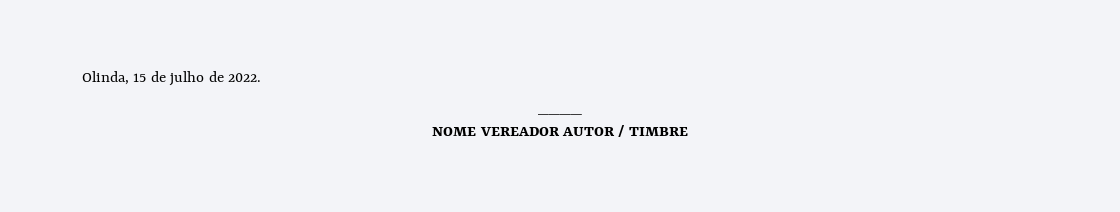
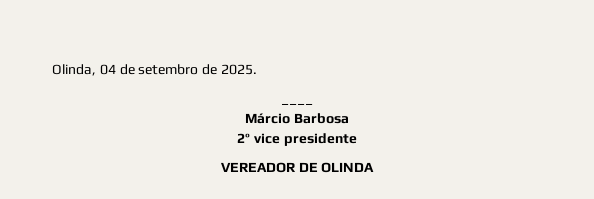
- Olinda, 15 de julho de 2022.
+ Olinda, 04 de setembro de 2025.
  ____
- NOME VEREADOR AUTOR / TIMBRE
+ Márcio Barbosa
+ 2º vice presidente
+ VEREADOR DE OLINDA

